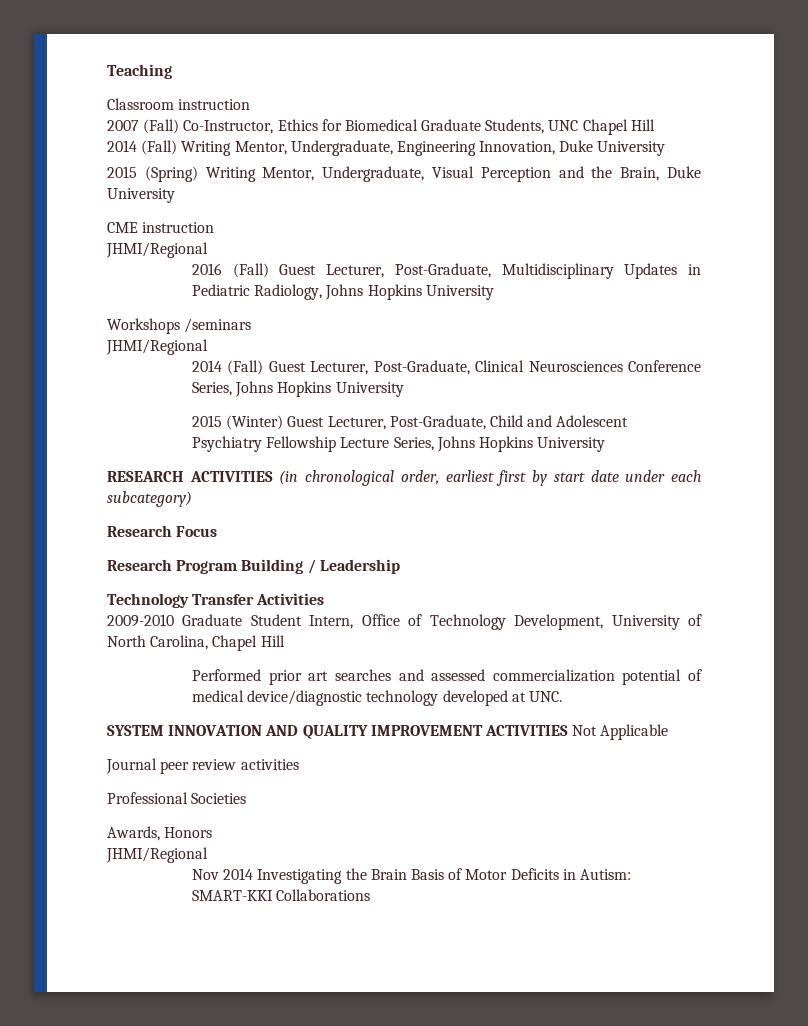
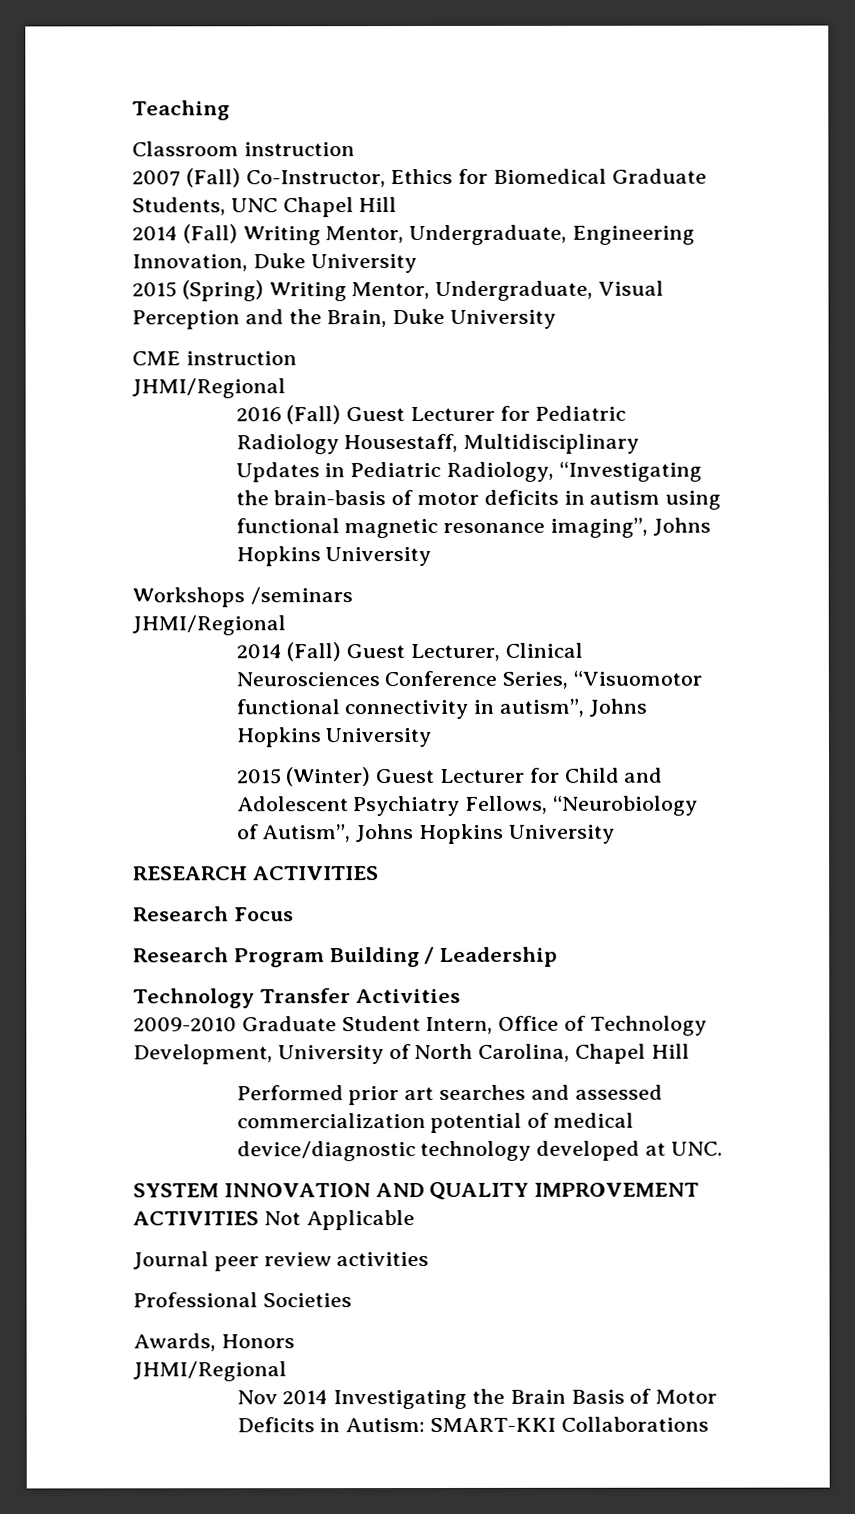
- 2016 (Fall) Guest Lecturer, Post-Graduate, Multidisciplinary Updates in Pediatric Radiology, Johns Hopkins University
+ 2016 (Fall) Guest Lecturer for Pediatric Radiology Housestaff, Multidisciplinary Updates in Pediatric Radiology, “Investigating the brain-basis of motor deficits in autism using functional magnetic resonance imaging”, Johns Hopkins University
- 2014 (Fall) Guest Lecturer, Post-Graduate, Clinical Neurosciences Conference Series, Johns Hopkins University
+ 2014 (Fall) Guest Lecturer, Clinical Neurosciences Conference Series, “Visuomotor functional connectivity in autism”, Johns Hopkins University
- 2015 (Winter) Guest Lecturer, Post-Graduate, Child and Adolescent Psychiatry Fellowship Lecture Series, Johns Hopkins University
+ 2015 (Winter) Guest Lecturer for Child and Adolescent Psychiatry Fellows, “Neurobiology of Autism”, Johns Hopkins University
- RESEARCH ACTIVITIES (in chronological order, earliest first by start date under each subcategory)
+ RESEARCH ACTIVITIES

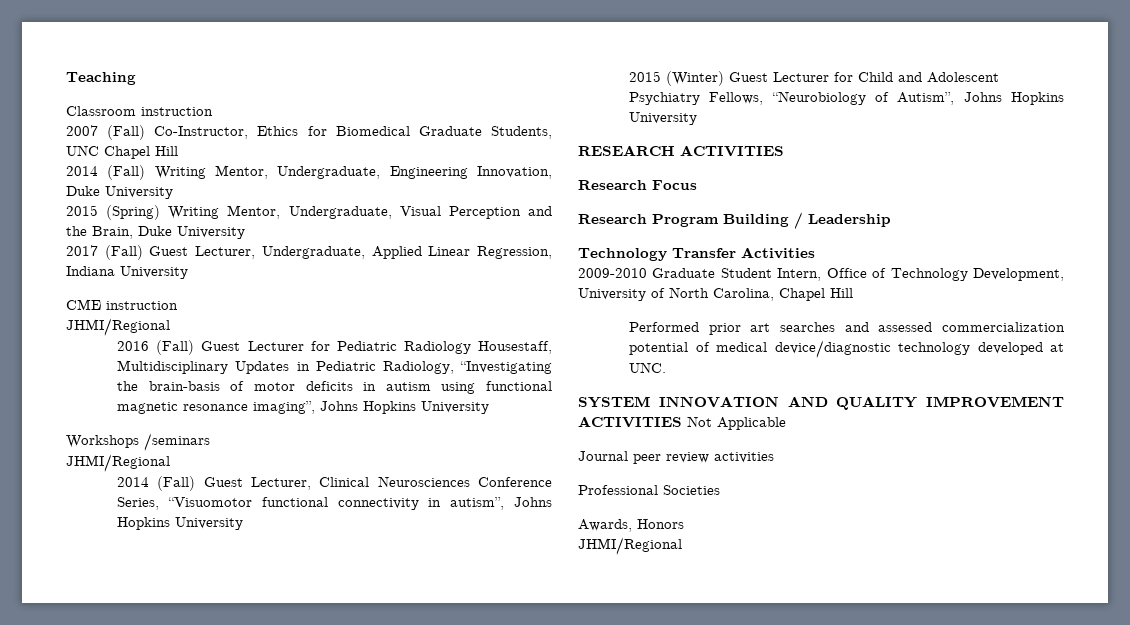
+ 2017 (Fall) Guest Lecturer, Undergraduate, Applied Linear Regression, Indiana University
- Nov 2014 Investigating the Brain Basis of Motor Deficits in Autism: SMART-KKI Collaborations

